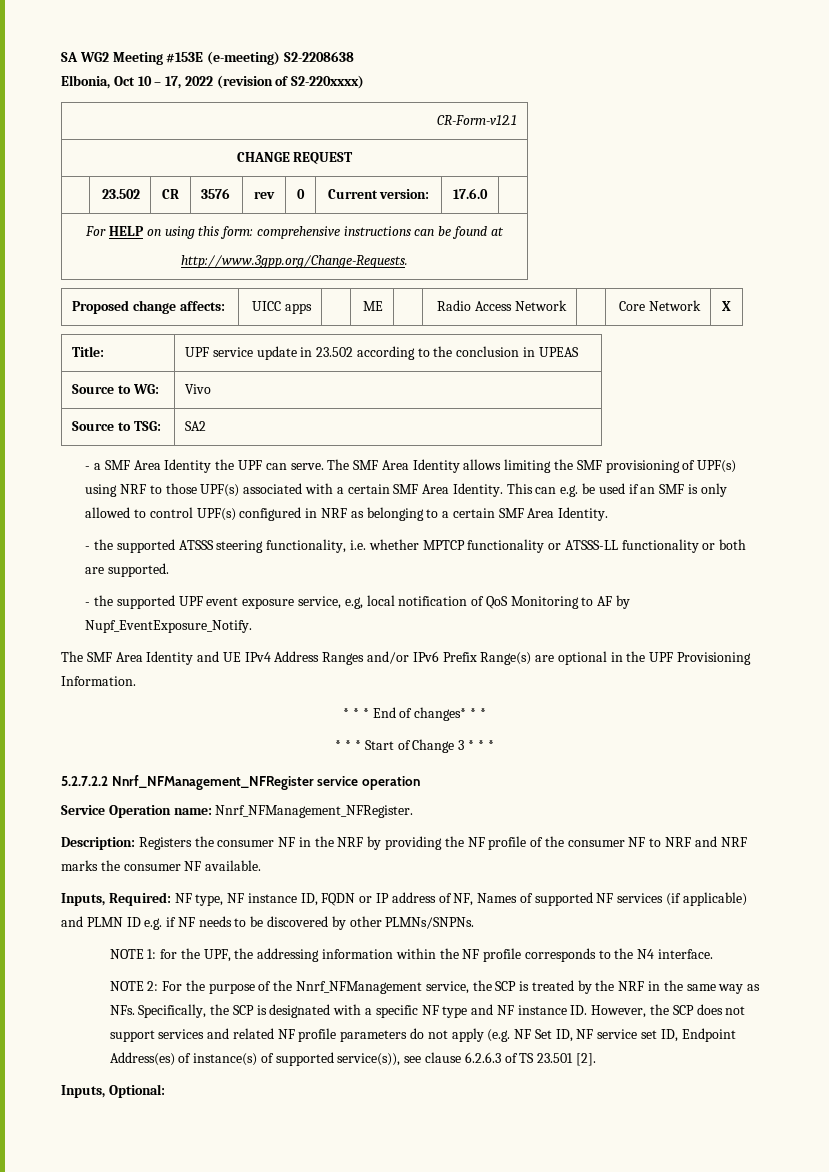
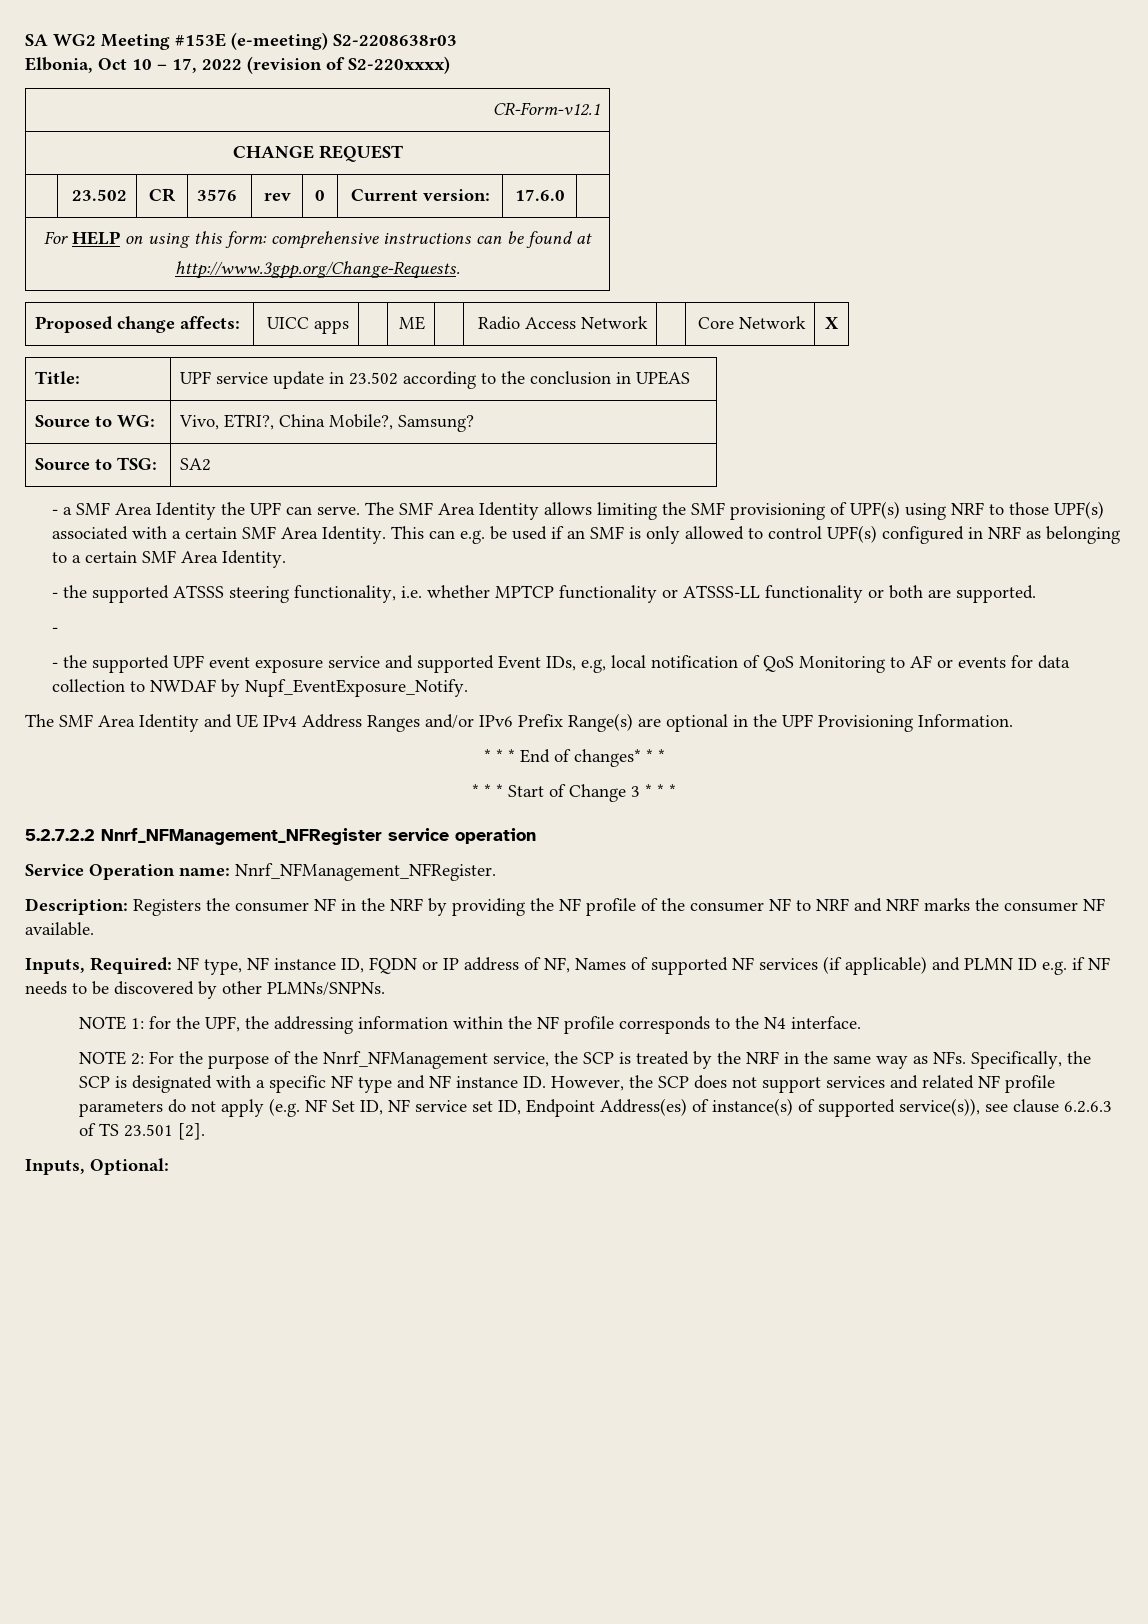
- SA WG2 Meeting #153E (e-meeting) S2-2208638
+ SA WG2 Meeting #153E (e-meeting) S2-2208638r03
- Source to WG: | Vivo
+ Source to WG: | Vivo, ETRI?, China Mobile?, Samsung?
  - the supported ATSSS steering functionality, i.e. whether MPTCP functionality or ATSSS-LL functionality or both are supported.
- - the supported UPF event exposure service, e.g, local notification of QoS Monitoring to AF by Nupf_EventExposure_Notify.
+ -
+ - the supported UPF event exposure service and supported Event IDs, e.g, local notification of QoS Monitoring to AF or events for data collection to NWDAF by Nupf_EventExposure_Notify.

